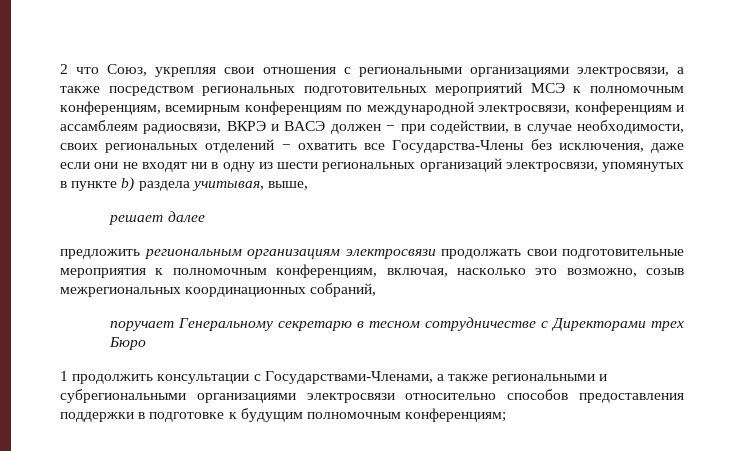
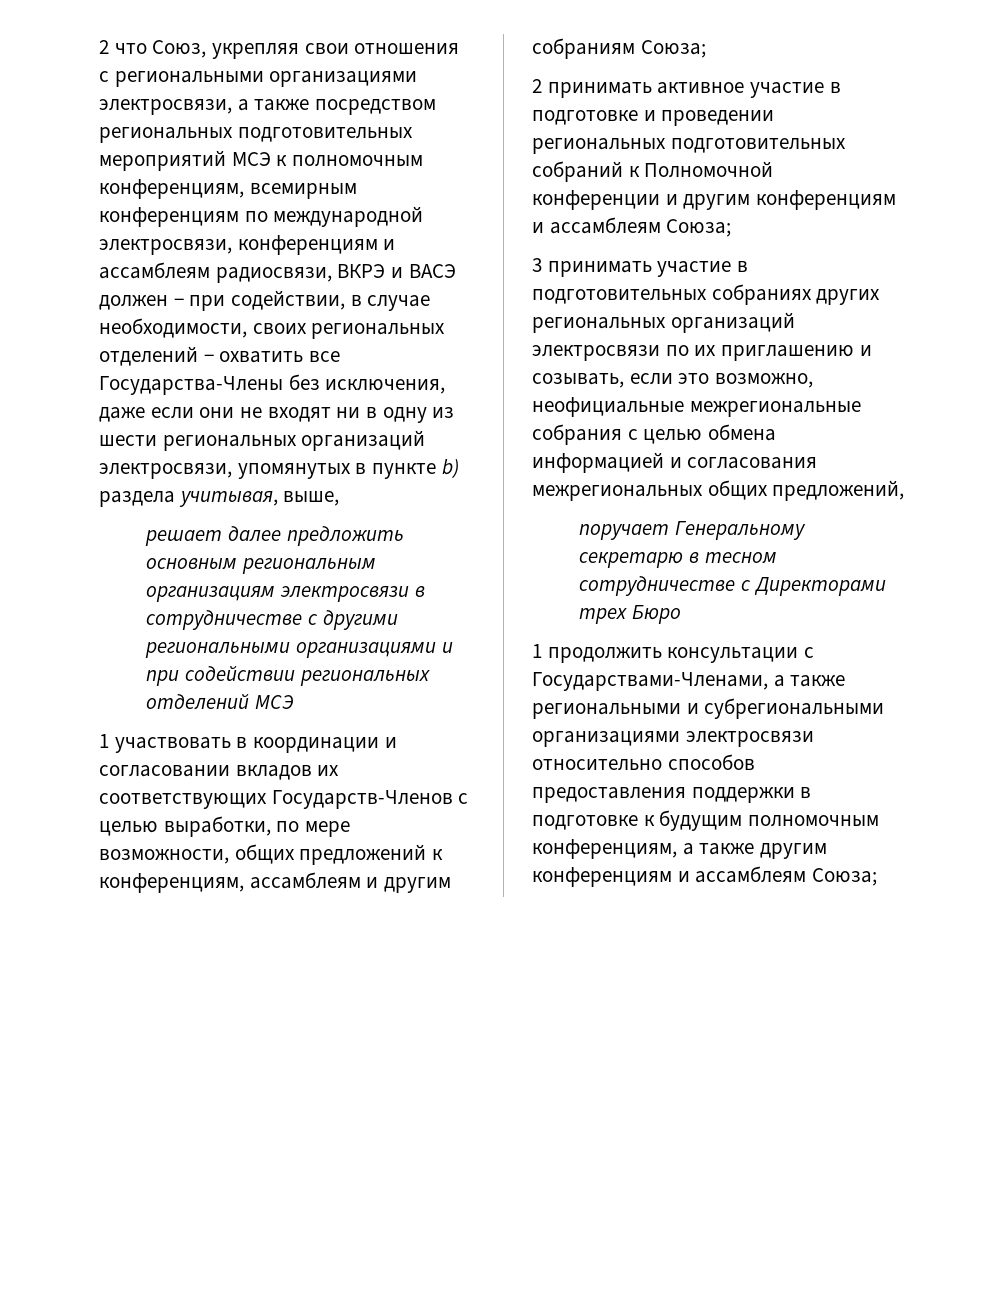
- решает далее
- предложить региональным организациям электросвязи продолжать свои подготовительные мероприятия к полномочным конференциям, включая, насколько это возможно, созыв межрегиональных координационных собраний,
+ решает далее предложить основным региональным организациям электросвязи в сотрудничестве с другими региональными организациями и при содействии региональных отделений МСЭ
+ 1 участвовать в координации и согласовании вкладов их соответствующих Государств-Членов с целью выработки, по мере возможности, общих предложений к конференциям, ассамблеям и другим собраниям Союза;
+ 2 принимать активное участие в подготовке и проведении региональных подготовительных собраний к Полномочной конференции и другим конференциям и ассамблеям Союза;
+ 3 принимать участие в подготовительных собраниях других региональных организаций электросвязи по их приглашению и созывать, если это возможно, неофициальные межрегиональные собрания с целью обмена информацией и согласования межрегиональных общих предложений,
- 1 продолжить консультации с Государствами-Членами, а также региональными и субрегиональными организациями электросвязи относительно способов предоставления поддержки в подготовке к будущим полномочным конференциям;
+ 1 продолжить консультации с Государствами-Членами, а также региональными и субрегиональными организациями электросвязи относительно способов предоставления поддержки в подготовке к будущим полномочным конференциям, а также другим конференциям и ассамблеям Союза;

